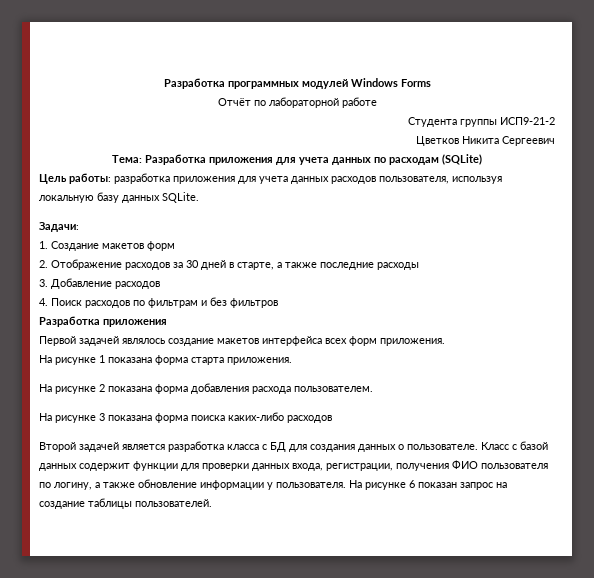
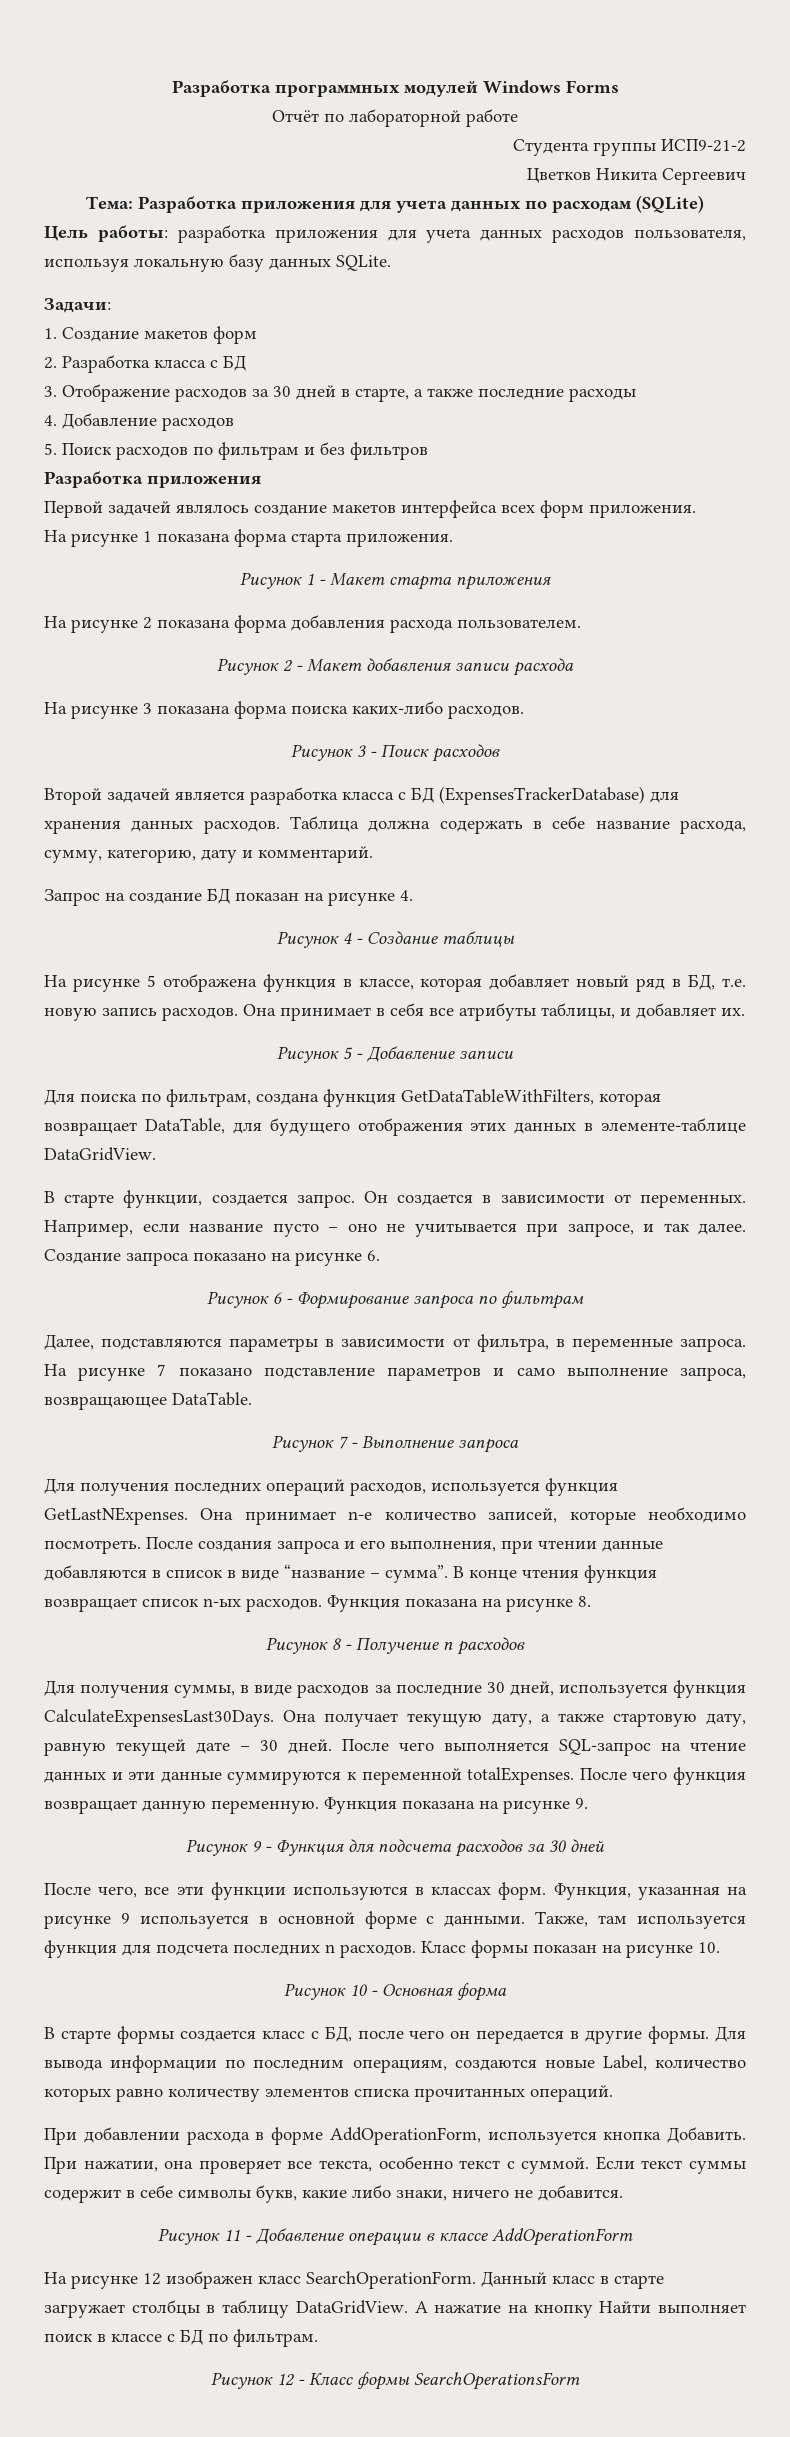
- 2. Отображение расходов за 30 дней в старте, а также последние расходы
+ 2. Разработка класса с БД
+ 3. Отображение расходов за 30 дней в старте, а также последние расходы
- 3. Добавление расходов
+ 4. Добавление расходов
- 4. Поиск расходов по фильтрам и без фильтров
+ 5. Поиск расходов по фильтрам и без фильтров
+ Рисунок 1 - Макет старта приложения
+ Рисунок 2 - Макет добавления записи расхода
- На рисунке 3 показана форма поиска каких-либо расходов
+ На рисунке 3 показана форма поиска каких-либо расходов.
+ Рисунок 3 - Поиск расходов
- Второй задачей является разработка класса с БД для создания данных о пользователе. Класс с базой данных содержит функции для проверки данных входа, регистрации, получения ФИО пользователя по логину, а также обновление информации у пользователя. На рисунке 6 показан запрос на создание таблицы пользователей.
+ Второй задачей является разработка класса с БД (ExpensesTrackerDatabase) для хранения данных расходов. Таблица должна содержать в себе название расхода, сумму, категорию, дату и комментарий.
+ Запрос на создание БД показан на рисунке 4.
+ Рисунок 4 - Создание таблицы
+ На рисунке 5 отображена функция в классе, которая добавляет новый ряд в БД, т.е. новую запись расходов. Она принимает в себя все атрибуты таблицы, и добавляет их.
+ Рисунок 5 - Добавление записи
+ Для поиска по фильтрам, создана функция GetDataTableWithFilters, которая возвращает DataTable, для будущего отображения этих данных в элементе-таблице DataGridView.
+ В старте функции, создается запрос. Он создается в зависимости от переменных. Например, если название пусто – оно не учитывается при запросе, и так далее. Создание запроса показано на рисунке 6.
+ Рисунок 6 - Формирование запроса по фильтрам
+ Далее, подставляются параметры в зависимости от фильтра, в переменные запроса. На рисунке 7 показано подставление параметров и само выполнение запроса, возвращающее DataTable.
+ Рисунок 7 - Выполнение запроса
+ Для получения последних операций расходов, используется функция GetLastNExpenses. Она принимает n-е количество записей, которые необходимо посмотреть. После создания запроса и его выполнения, при чтении данные добавляются в список в виде “название – сумма”. В конце чтения функция возвращает список n-ых расходов. Функция показана на рисунке 8.
+ Рисунок 8 - Получение n расходов
+ Для получения суммы, в виде расходов за последние 30 дней, используется функция CalculateExpensesLast30Days. Она получает текущую дату, а также стартовую дату, равную текущей дате – 30 дней. После чего выполняется SQL-запрос на чтение данных и эти данные суммируются к переменной totalExpenses. После чего функция возвращает данную переменную. Функция показана на рисунке 9.
+ Рисунок 9 - Функция для подсчета расходов за 30 дней
+ После чего, все эти функции используются в классах форм. Функция, указанная на рисунке 9 используется в основной форме с данными. Также, там используется функция для подсчета последних n расходов. Класс формы показан на рисунке 10.
+ Рисунок 10 - Основная форма
+ В старте формы создается класс с БД, после чего он передается в другие формы. Для вывода информации по последним операциям, создаются новые Label, количество которых равно количеству элементов списка прочитанных операций.
+ При добавлении расхода в форме AddOperationForm, используется кнопка Добавить. При нажатии, она проверяет все текста, особенно текст с суммой. Если текст суммы содержит в себе символы букв, какие либо знаки, ничего не добавится.
+ Рисунок 11 - Добавление операции в классе AddOperationForm
+ На рисунке 12 изображен класс SearchOperationForm. Данный класс в старте загружает столбцы в таблицу DataGridView. А нажатие на кнопку Найти выполняет поиск в классе с БД по фильтрам.
+ Рисунок 12 - Класс формы SearchOperationsForm

